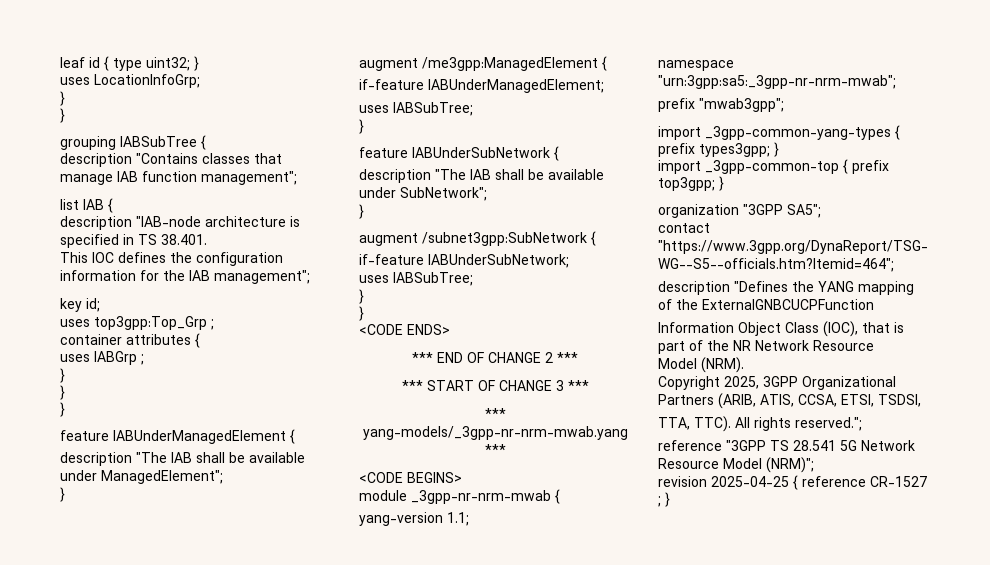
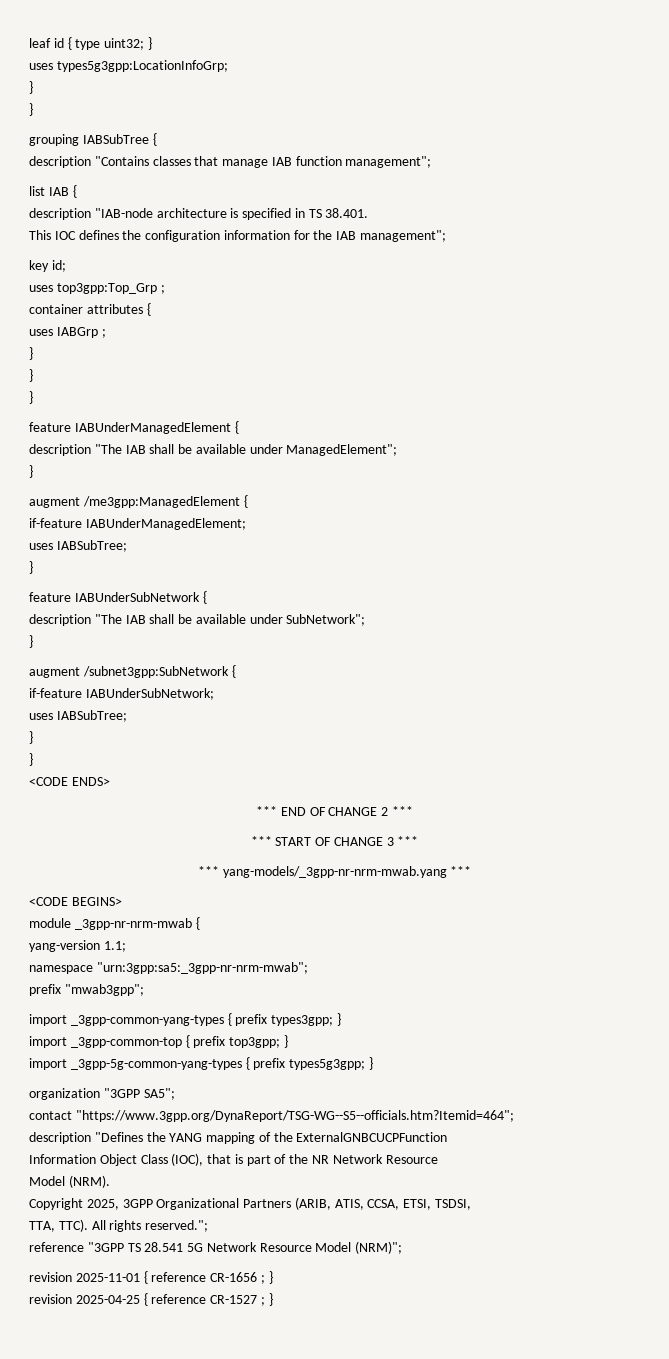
- uses LocationInfoGrp;
+ uses types5g3gpp:LocationInfoGrp;
+ import _3gpp-5g-common-yang-types { prefix types5g3gpp; }
+ revision 2025-11-01 { reference CR-1656 ; }

